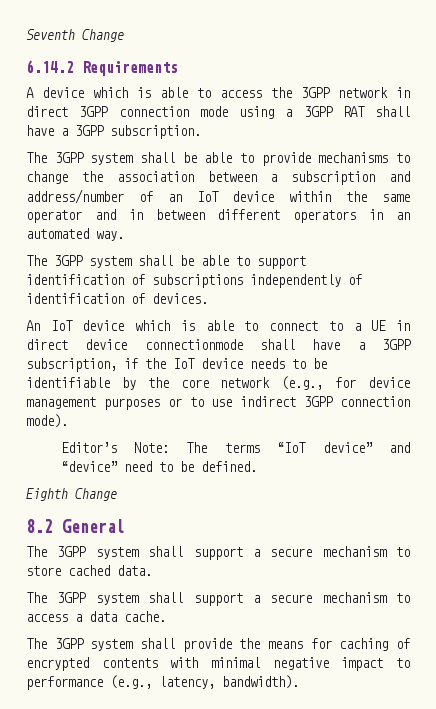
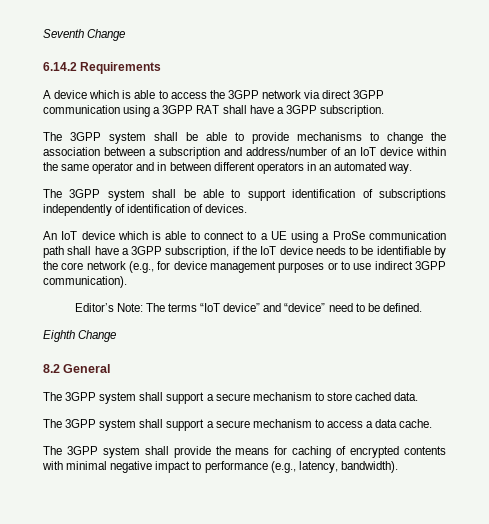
- A device which is able to access the 3GPP network in direct 3GPP connection mode using a 3GPP RAT shall have a 3GPP subscription.
+ A device which is able to access the 3GPP network via direct 3GPP communication using a 3GPP RAT shall have a 3GPP subscription.
- An IoT device which is able to connect to a UE in direct device connectionmode shall have a 3GPP subscription, if the IoT device needs to be identifiable by the core network (e.g., for device management purposes or to use indirect 3GPP connection mode).
+ An IoT device which is able to connect to a UE using a ProSe communication path shall have a 3GPP subscription, if the IoT device needs to be identifiable by the core network (e.g., for device management purposes or to use indirect 3GPP communication).

